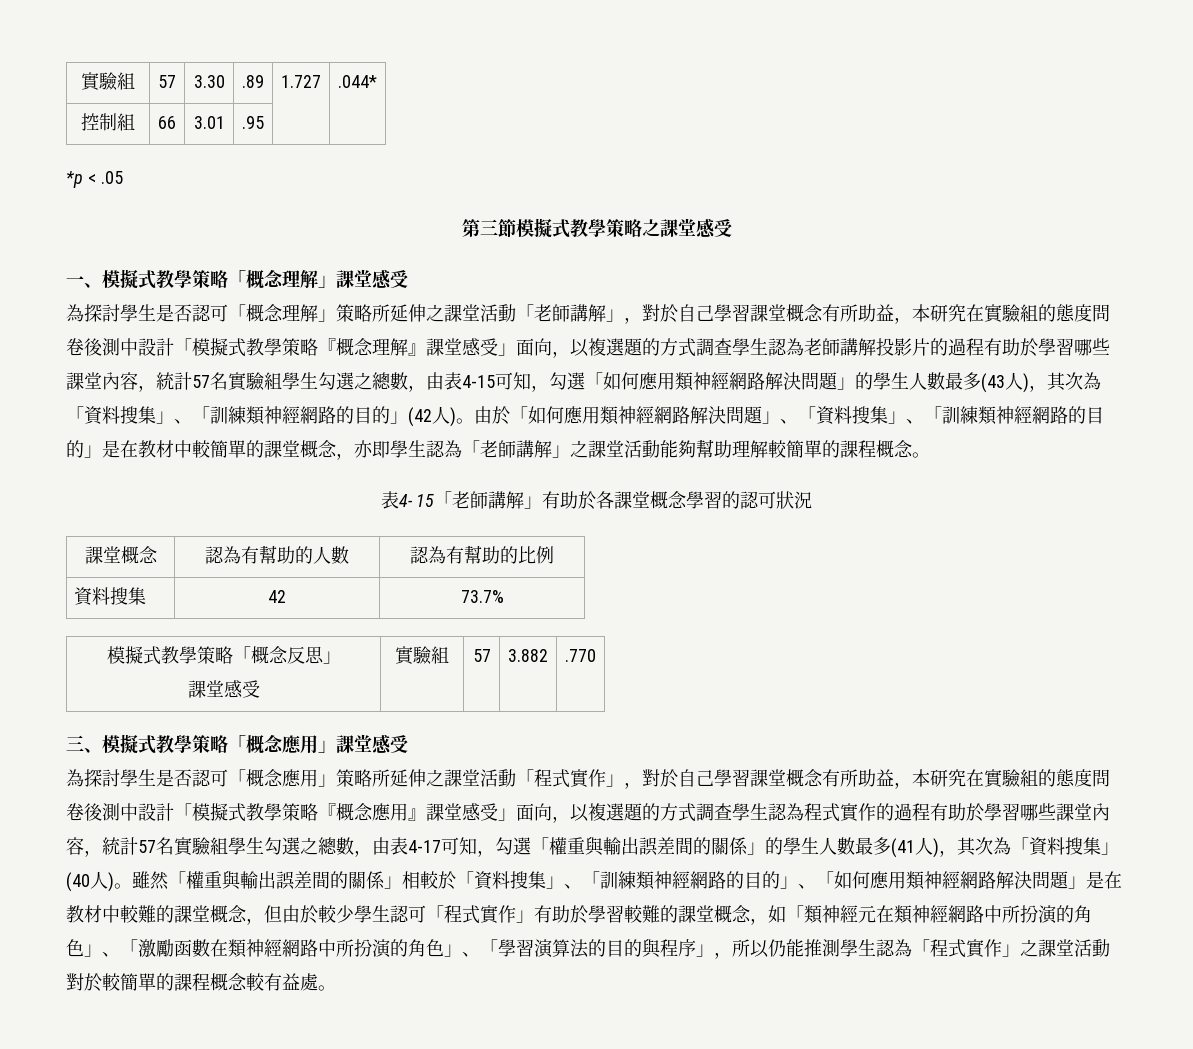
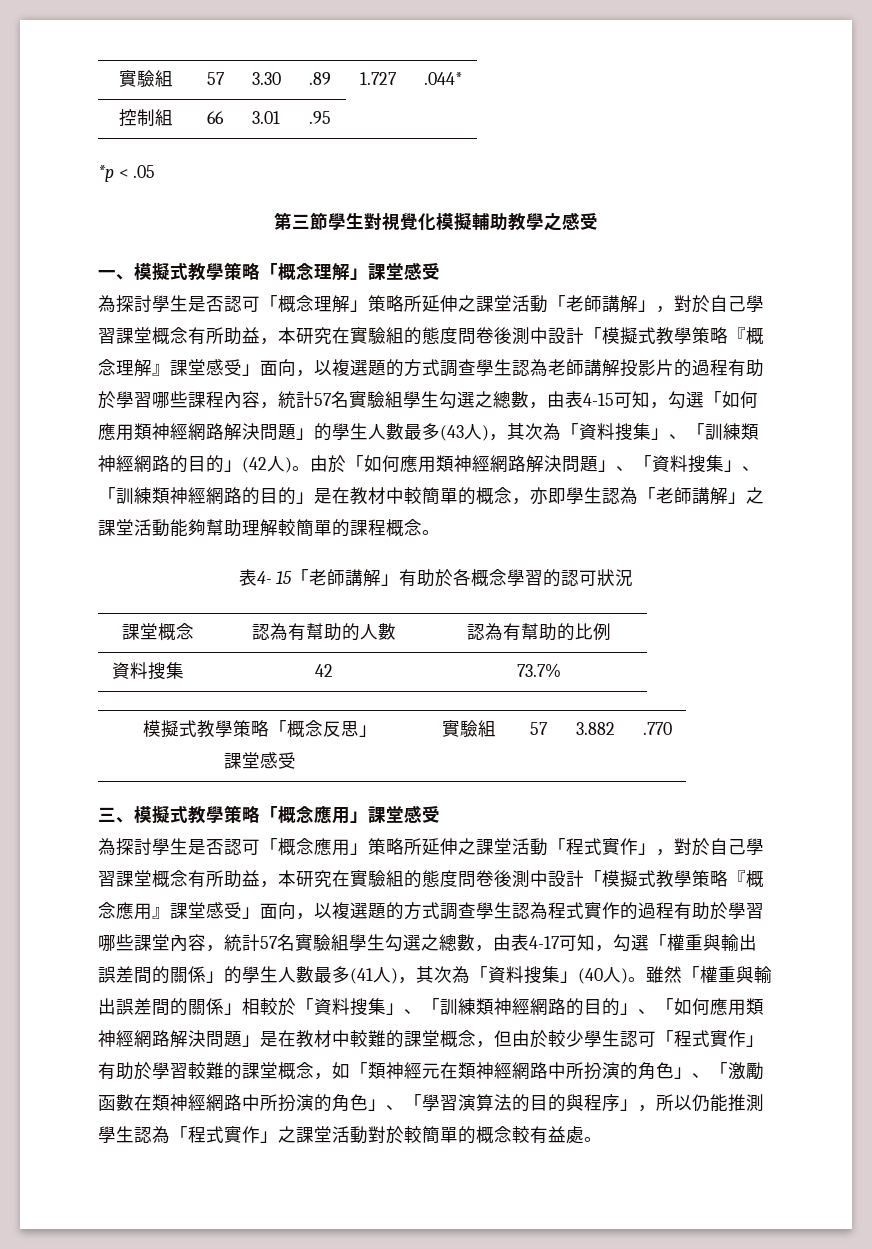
- 第三節模擬式教學策略之課堂感受
+ 第三節學生對視覺化模擬輔助教學之感受
- 為探討學生是否認可「概念理解」策略所延伸之課堂活動「老師講解」，對於自己學習課堂概念有所助益，本研究在實驗組的態度問卷後測中設計「模擬式教學策略『概念理解』課堂感受」面向，以複選題的方式調查學生認為老師講解投影片的過程有助於學習哪些課堂內容，統計57名實驗組學生勾選之總數，由表4-15可知，勾選「如何應用類神經網路解決問題」的學生人數最多(43人)，其次為「資料搜集」、「訓練類神經網路的目的」(42人)。
+ 為探討學生是否認可「概念理解」策略所延伸之課堂活動「老師講解」，對於自己學習課堂概念有所助益，本研究在實驗組的態度問卷後測中設計「模擬式教學策略『概念理解』課堂感受」面向，以複選題的方式調查學生認為老師講解投影片的過程有助於學習哪些課程內容，統計57名實驗組學生勾選之總數，由表4-15可知，勾選「如何應用類神經網路解決問題」的學生人數最多(43人)，其次為「資料搜集」、「訓練類神經網路的目的」(42人)。
- 由於「如何應用類神經網路解決問題」、「資料搜集」、「訓練類神經網路的目的」是在教材中較簡單的課堂概念，亦即學生認為「老師講解」之課堂活動能夠幫助理解較簡單的課程概念。
+ 由於「如何應用類神經網路解決問題」、「資料搜集」、「訓練類神經網路的目的」是在教材中較簡單的概念，亦即學生認為「老師講解」之課堂活動能夠幫助理解較簡單的課程概念。
- 表4- 15「老師講解」有助於各課堂概念學習的認可狀況
+ 表4- 15「老師講解」有助於各概念學習的認可狀況
- 雖然「權重與輸出誤差間的關係」相較於「資料搜集」、「訓練類神經網路的目的」、「如何應用類神經網路解決問題」是在教材中較難的課堂概念，但由於較少學生認可「程式實作」有助於學習較難的課堂概念，如「類神經元在類神經網路中所扮演的角色」、「激勵函數在類神經網路中所扮演的角色」、「學習演算法的目的與程序」，所以仍能推測學生認為「程式實作」之課堂活動對於較簡單的課程概念較有益處。
+ 雖然「權重與輸出誤差間的關係」相較於「資料搜集」、「訓練類神經網路的目的」、「如何應用類神經網路解決問題」是在教材中較難的課堂概念，但由於較少學生認可「程式實作」有助於學習較難的課堂概念，如「類神經元在類神經網路中所扮演的角色」、「激勵函數在類神經網路中所扮演的角色」、「學習演算法的目的與程序」，所以仍能推測學生認為「程式實作」之課堂活動對於較簡單的概念較有益處。

